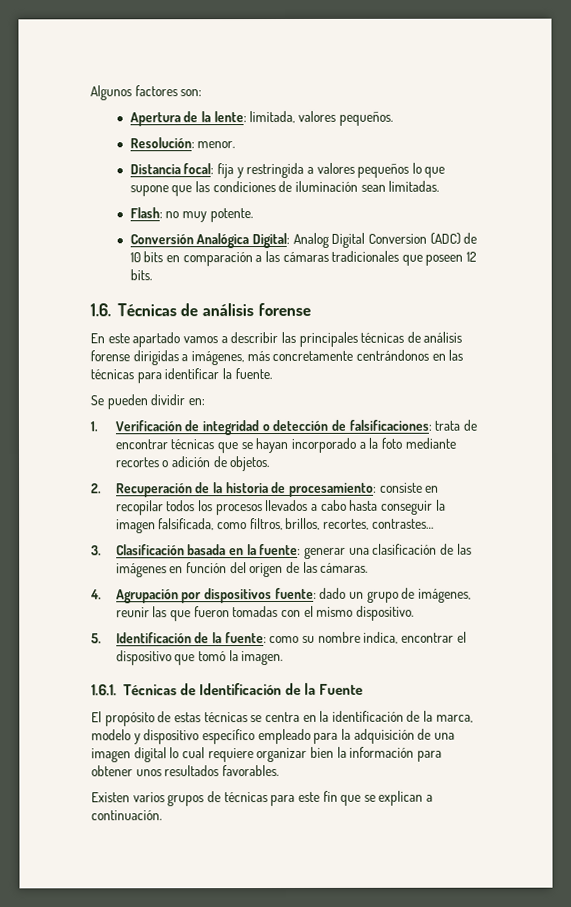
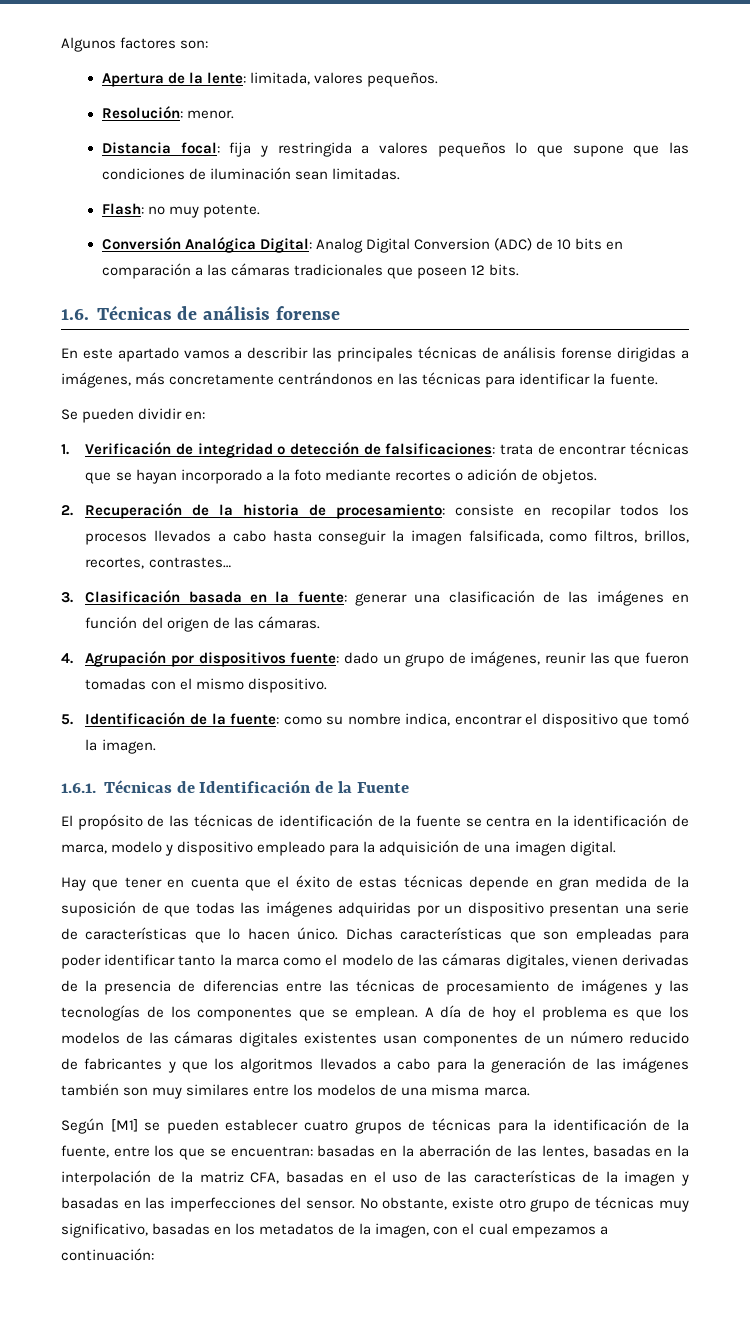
- El propósito de estas técnicas se centra en la identificación de la marca, modelo y dispositivo específico empleado para la adquisición de una imagen digital lo cual requiere organizar bien la información para obtener unos resultados favorables.
- Existen varios grupos de técnicas para este fin que se explican a continuación.
+ El propósito de las técnicas de identificación de la fuente se centra en la identificación de marca, modelo y dispositivo empleado para la adquisición de una imagen digital.
+ Hay que tener en cuenta que el éxito de estas técnicas depende en gran medida de la suposición de que todas las imágenes adquiridas por un dispositivo presentan una serie de características que lo hacen único. Dichas características que son empleadas para poder identificar tanto la marca como el modelo de las cámaras digitales, vienen derivadas de la presencia de diferencias entre las técnicas de procesamiento de imágenes y las tecnologías de los componentes que se emplean. A día de hoy el problema es que los modelos de las cámaras digitales existentes usan componentes de un número reducido de fabricantes y que los algoritmos llevados a cabo para la generación de las imágenes también son muy similares entre los modelos de una misma marca.
+ Según [M1] se pueden establecer cuatro grupos de técnicas para la identificación de la fuente, entre los que se encuentran: basadas en la aberración de las lentes, basadas en la interpolación de la matriz CFA, basadas en el uso de las características de la imagen y basadas en las imperfecciones del sensor. No obstante, existe otro grupo de técnicas muy significativo, basadas en los metadatos de la imagen, con el cual empezamos a continuación:

